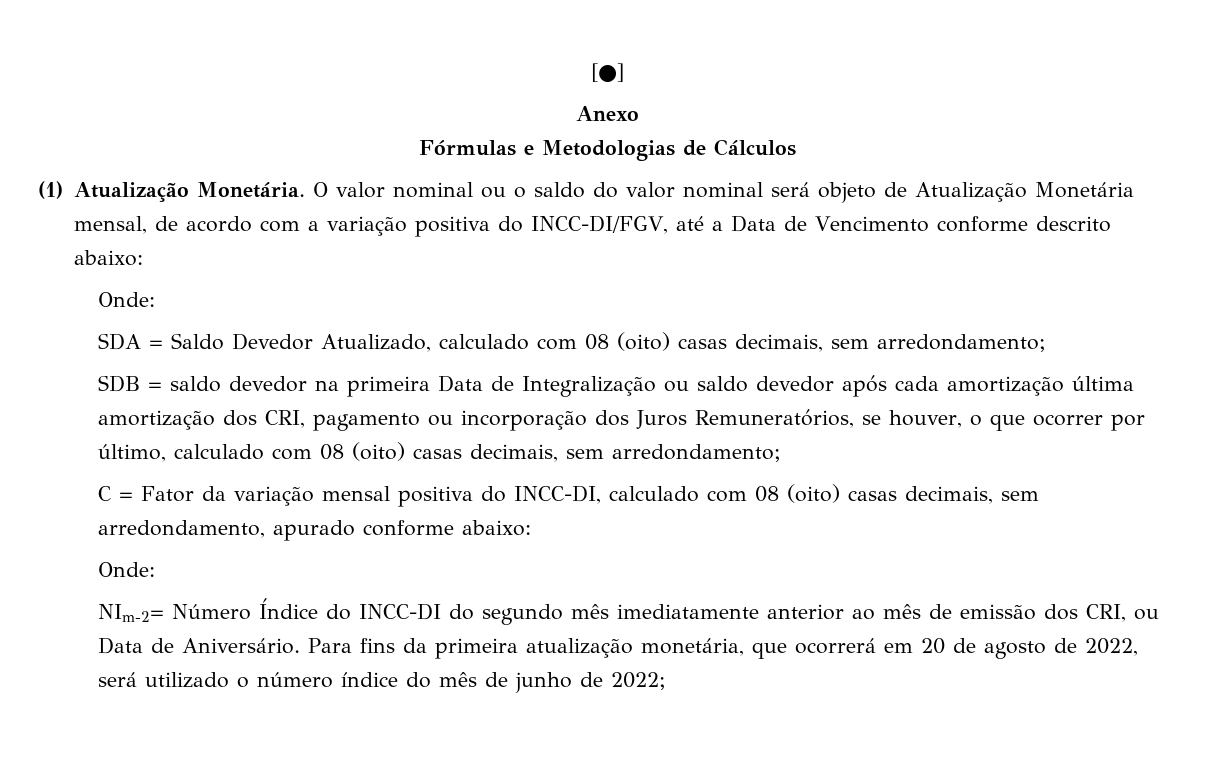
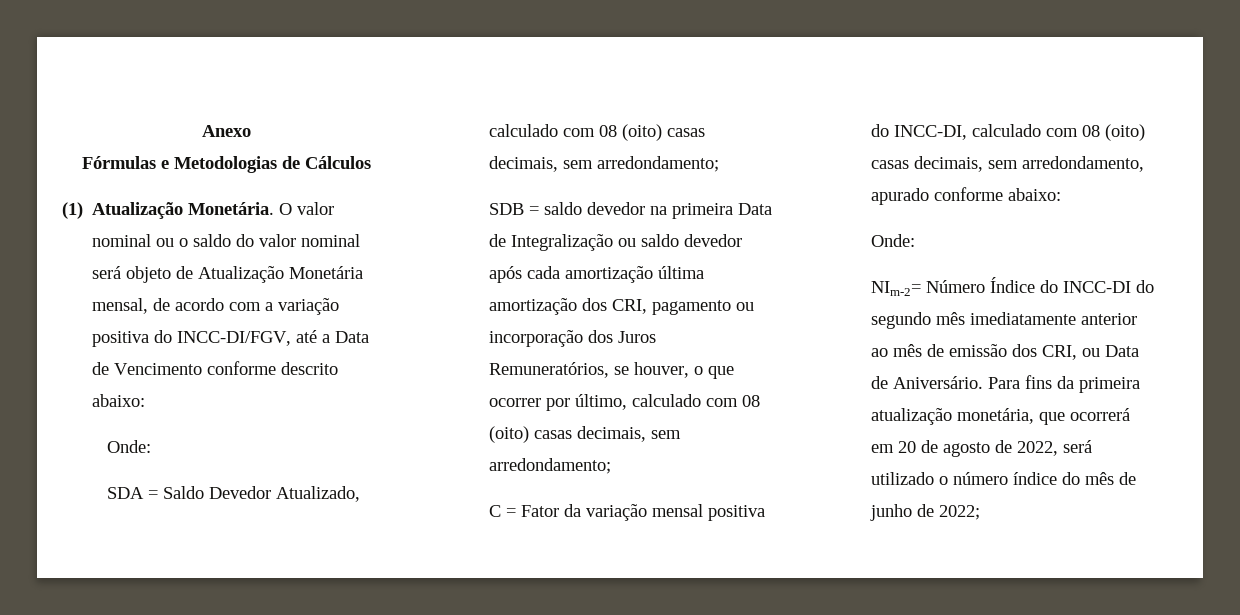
- [●]

